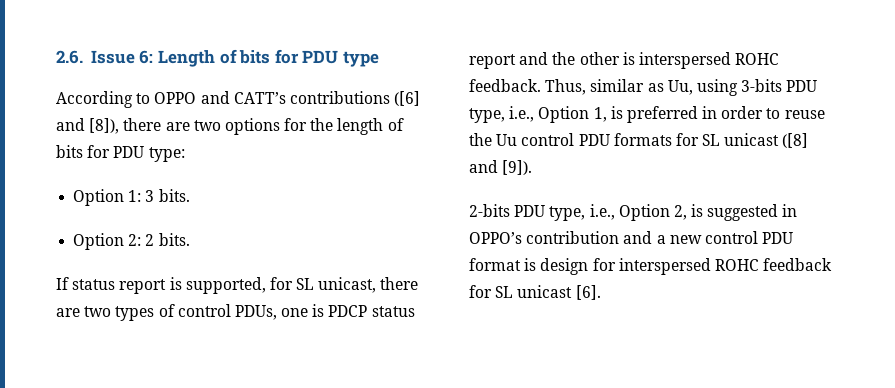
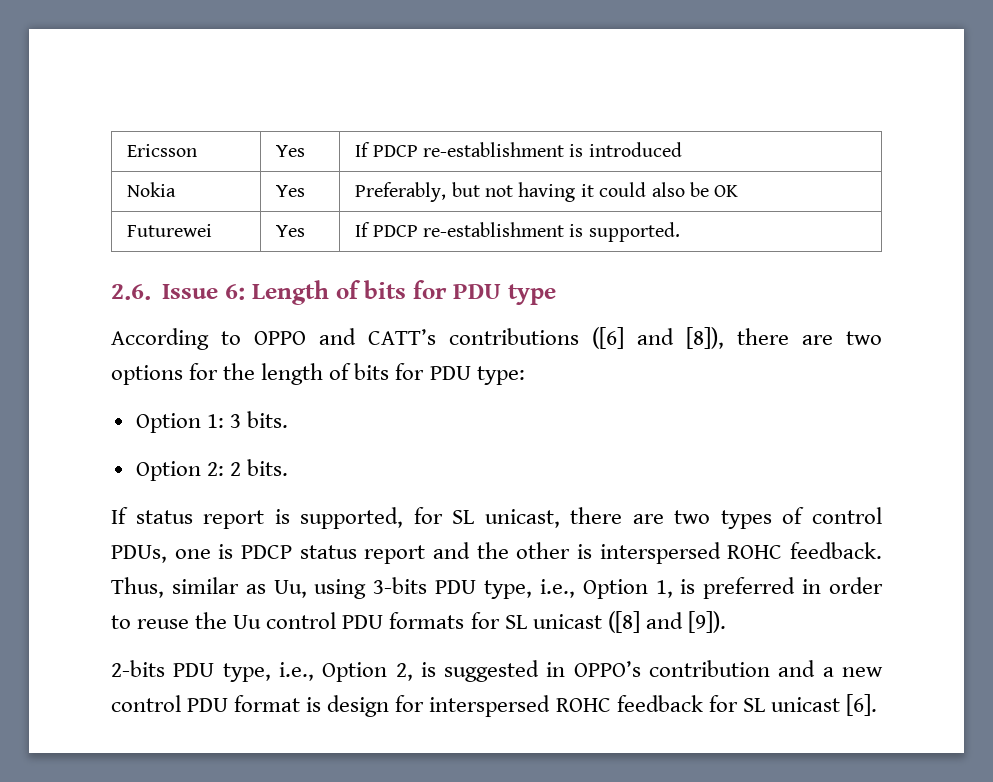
+ Ericsson | Yes | If PDCP re-establishment is introduced
+ Nokia | Yes | Preferably, but not having it could also be OK
+ Futurewei | Yes | If PDCP re-establishment is supported.

